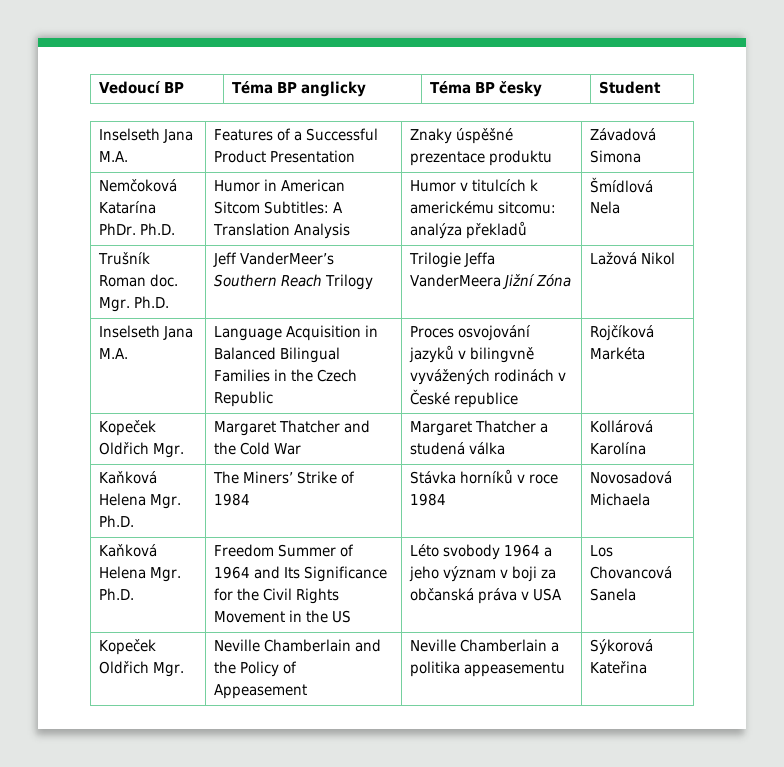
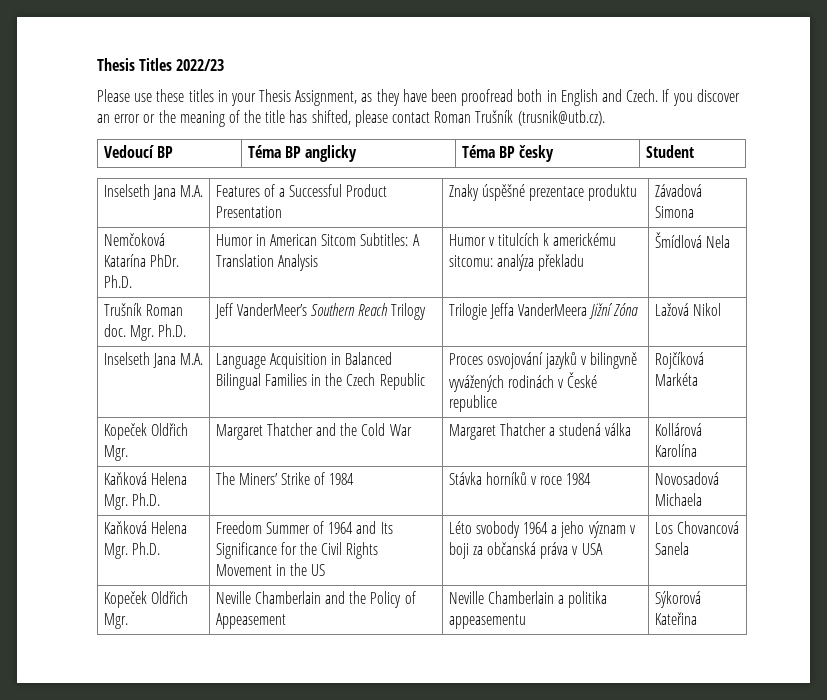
+ Thesis Titles 2022/23
+ Please use these titles in your Thesis Assignment, as they have been proofread both in English and Czech. If you discover an error or the meaning of the title has shifted, please contact Roman Trušník (trusnik@utb.cz).
- Nemčoková Katarína PhDr. Ph.D. | Humor in American Sitcom Subtitles: A Translation Analysis | Humor v titulcích k americkému sitcomu: analýza překladů | Šmídlová Nela
+ Nemčoková Katarína PhDr. Ph.D. | Humor in American Sitcom Subtitles: A Translation Analysis | Humor v titulcích k americkému sitcomu: analýza překladu | Šmídlová Nela

